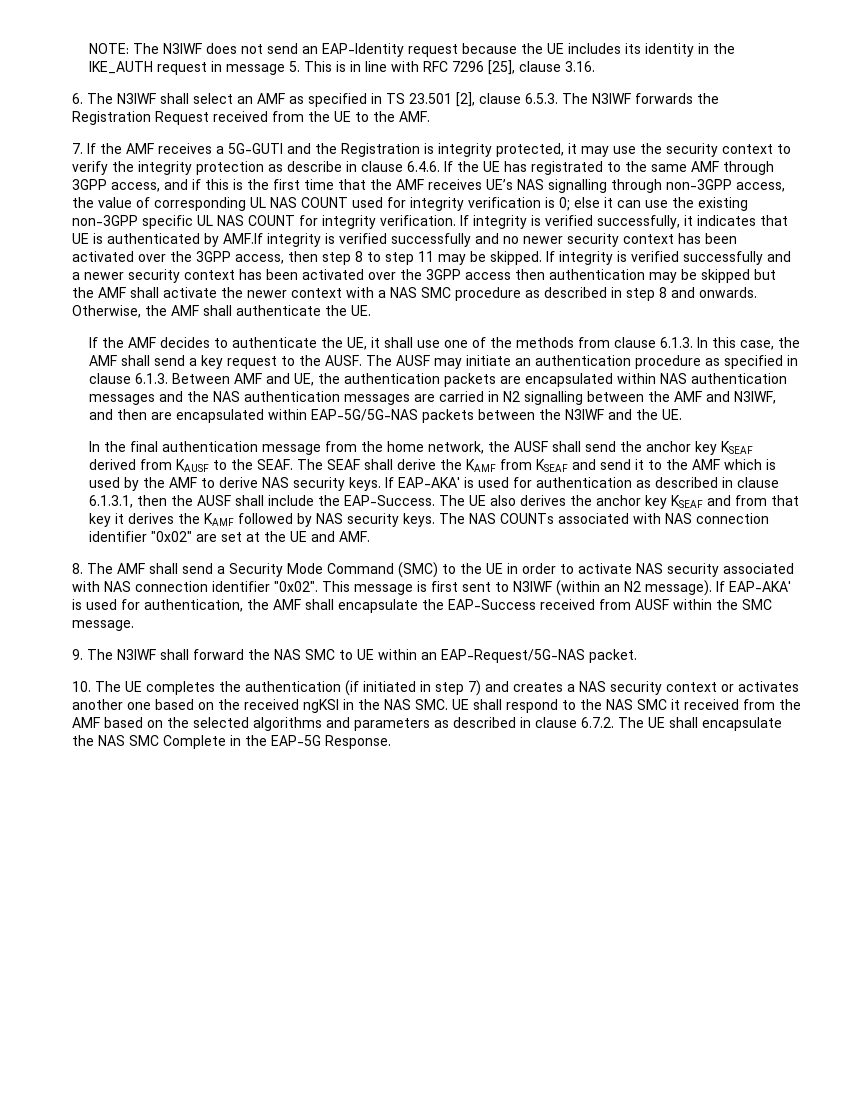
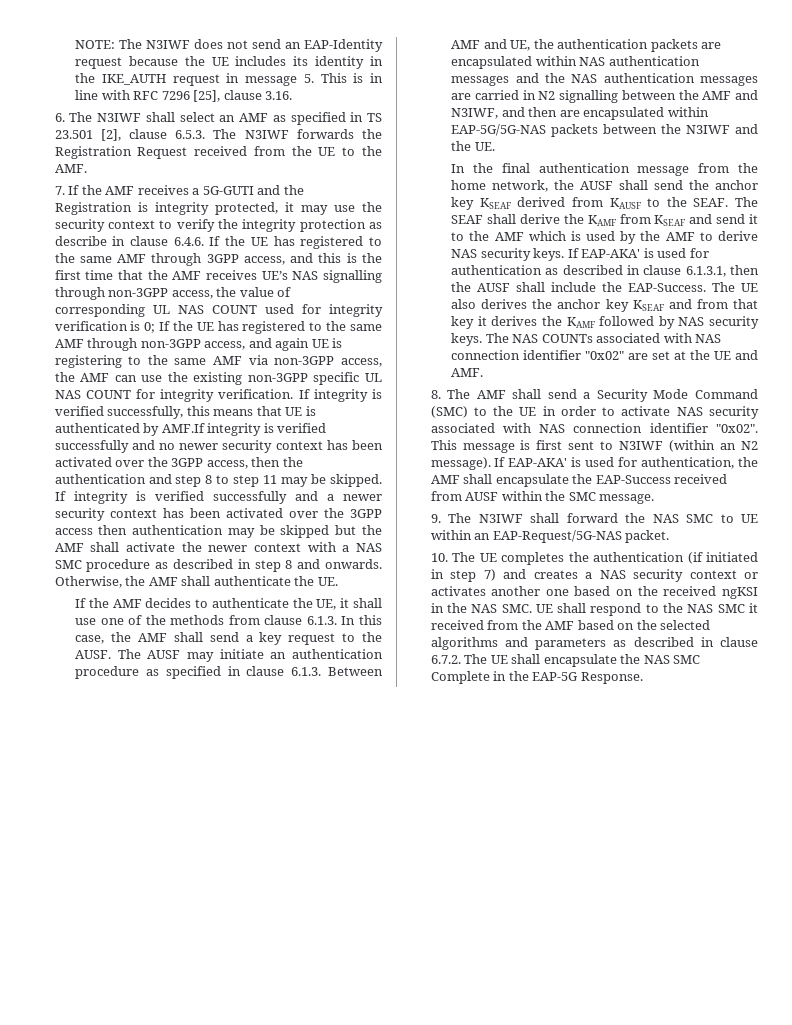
- 7. If the AMF receives a 5G-GUTI and the Registration is integrity protected, it may use the security context to verify the integrity protection as describe in clause 6.4.6. If the UE has registrated to the same AMF through 3GPP access, and if this is the first time that the AMF receives UE’s NAS signalling through non-3GPP access, the value of corresponding UL NAS COUNT used for integrity verification is 0;
+ 7. If the AMF receives a 5G-GUTI and the Registration is integrity protected, it may use the security context to verify the integrity protection as describe in clause 6.4.6. If the UE has registered to the same AMF through 3GPP access, and this is the first time that the AMF receives UE’s NAS signalling through non-3GPP access, the value of corresponding UL NAS COUNT used for integrity verification is 0;
- else it can use the existing non-3GPP specific UL NAS COUNT for integrity verification.
+ If the UE has registered to the same AMF through non-3GPP access, and again UE is registering to the same AMF via non-3GPP access, the AMF can use the existing non-3GPP specific UL NAS COUNT for integrity verification.
- If integrity is verified successfully, it indicates that UE is authenticated by AMF.If integrity is verified successfully and no newer security context has been activated over the 3GPP access, then step 8 to step 11 may be skipped.
+ If integrity is verified successfully, this means that UE is authenticated by AMF.If integrity is verified successfully and no newer security context has been activated over the 3GPP access, then the authentication and step 8 to step 11 may be skipped.

